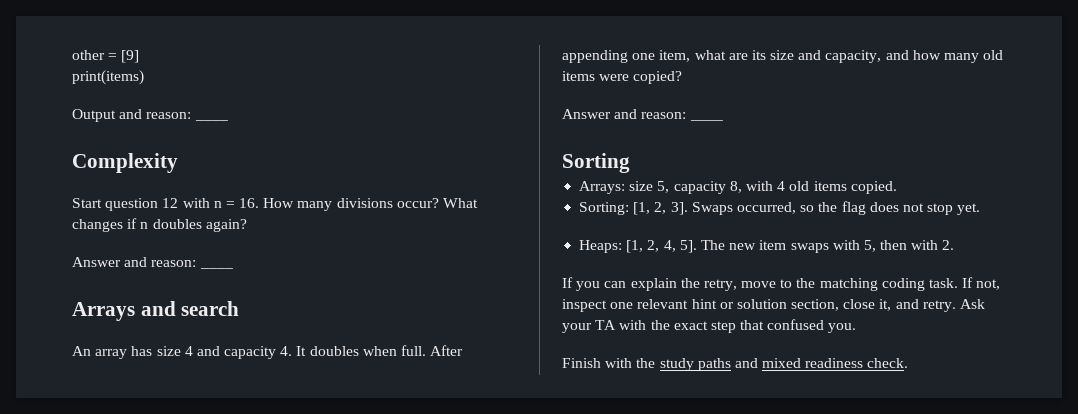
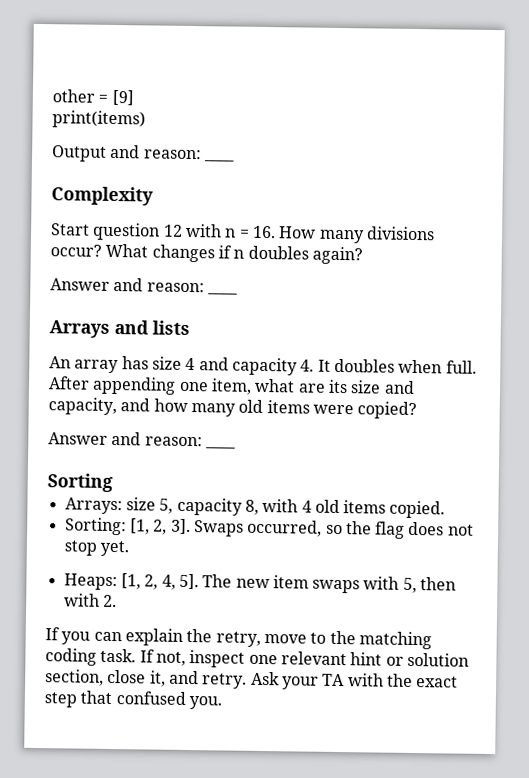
- Arrays and search
+ Arrays and lists
- Finish with the study paths and mixed readiness check.

